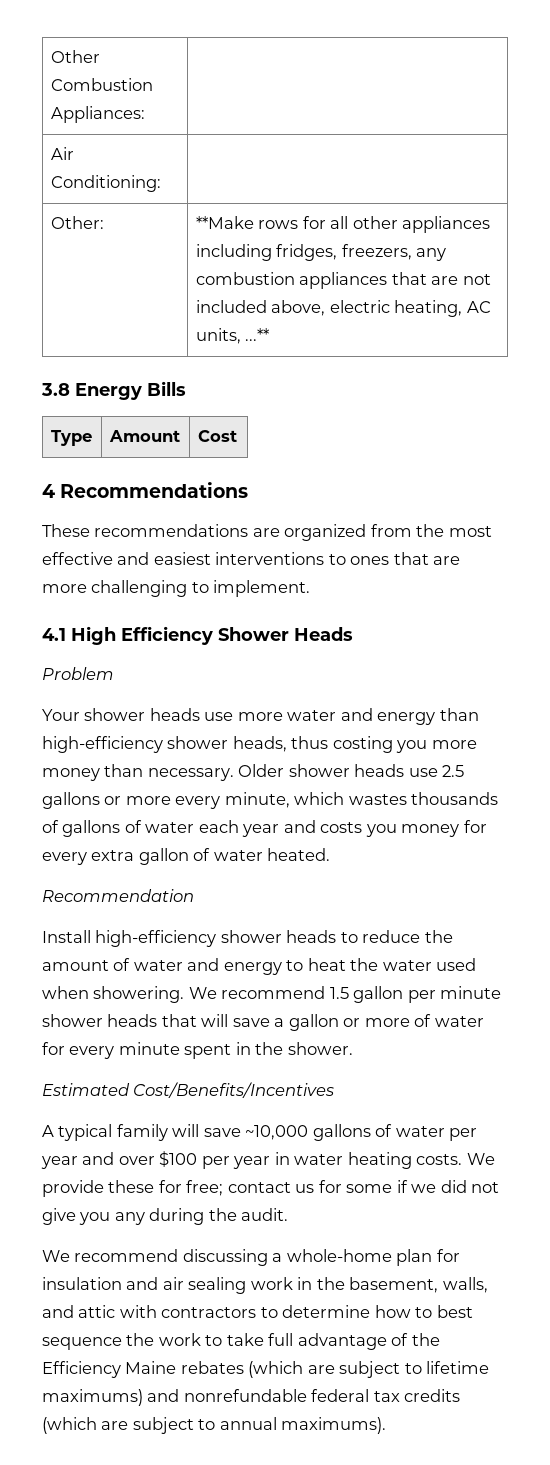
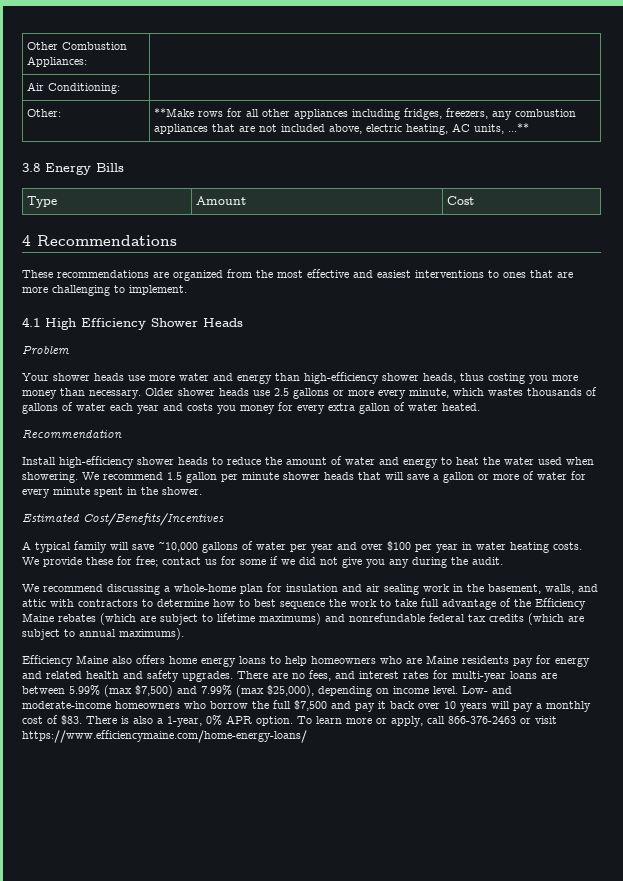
+ Efficiency Maine also offers home energy loans to help homeowners who are Maine residents pay for energy and related health and safety upgrades. There are no fees, and interest rates for multi-year loans are between 5.99% (max $7,500) and 7.99% (max $25,000), depending on income level. Low- and moderate-income homeowners who borrow the full $7,500 and pay it back over 10 years will pay a monthly cost of $83. There is also a 1-year, 0% APR option. To learn more or apply, call 866-376-2463 or visit https://www.efficiencymaine.com/home-energy-loans/

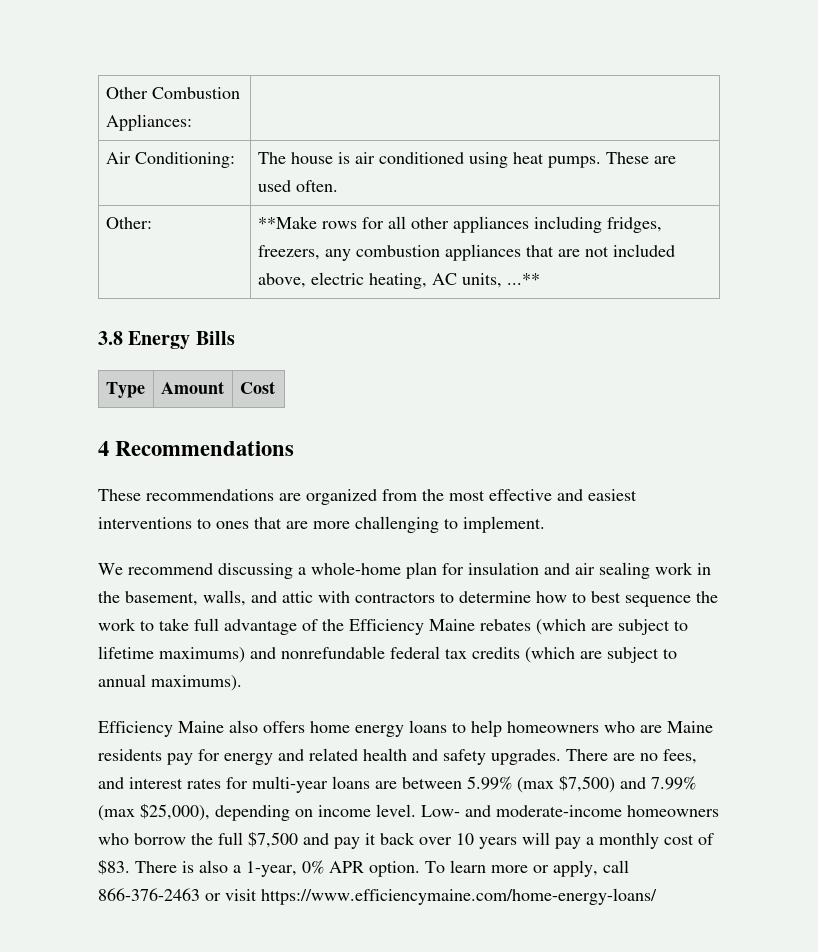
- Air Conditioning: |
+ Air Conditioning: | The house is air conditioned using heat pumps. These are used often.
- 4.1 High Efficiency Shower Heads
- Problem
- Your shower heads use more water and energy than high-efficiency shower heads, thus costing you more money than necessary. Older shower heads use 2.5 gallons or more every minute, which wastes thousands of gallons of water each year and costs you money for every extra gallon of water heated.
- Recommendation
- Install high-efficiency shower heads to reduce the amount of water and energy to heat the water used when showering. We recommend 1.5 gallon per minute shower heads that will save a gallon or more of water for every minute spent in the shower.
- Estimated Cost/Benefits/Incentives
- A typical family will save ~10,000 gallons of water per year and over $100 per year in water heating costs. We provide these for free; contact us for some if we did not give you any during the audit.

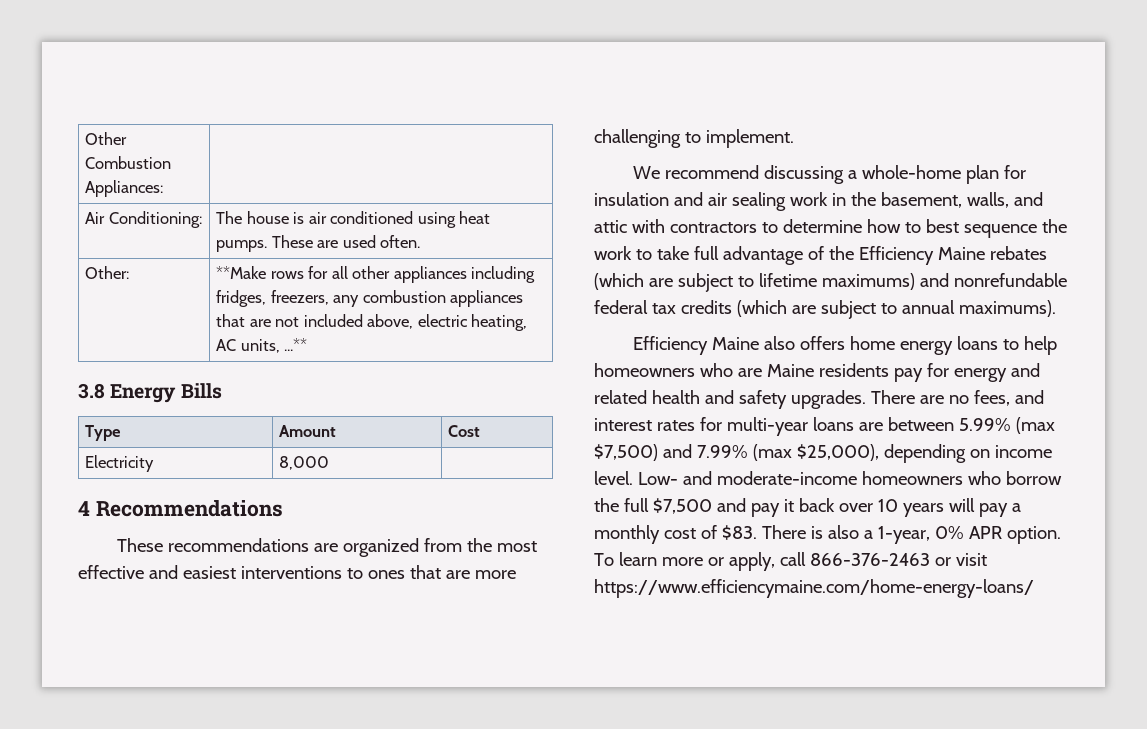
+ Electricity | 8,000 |

